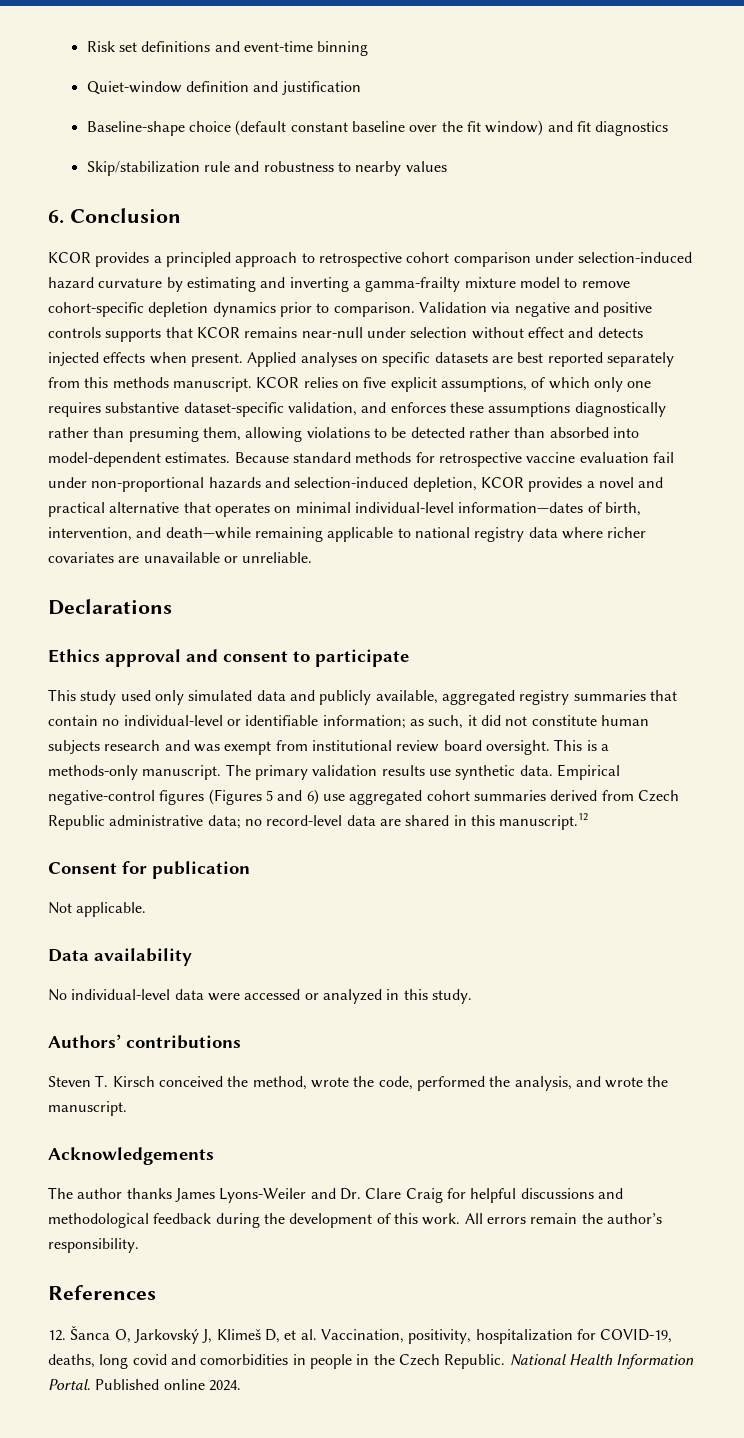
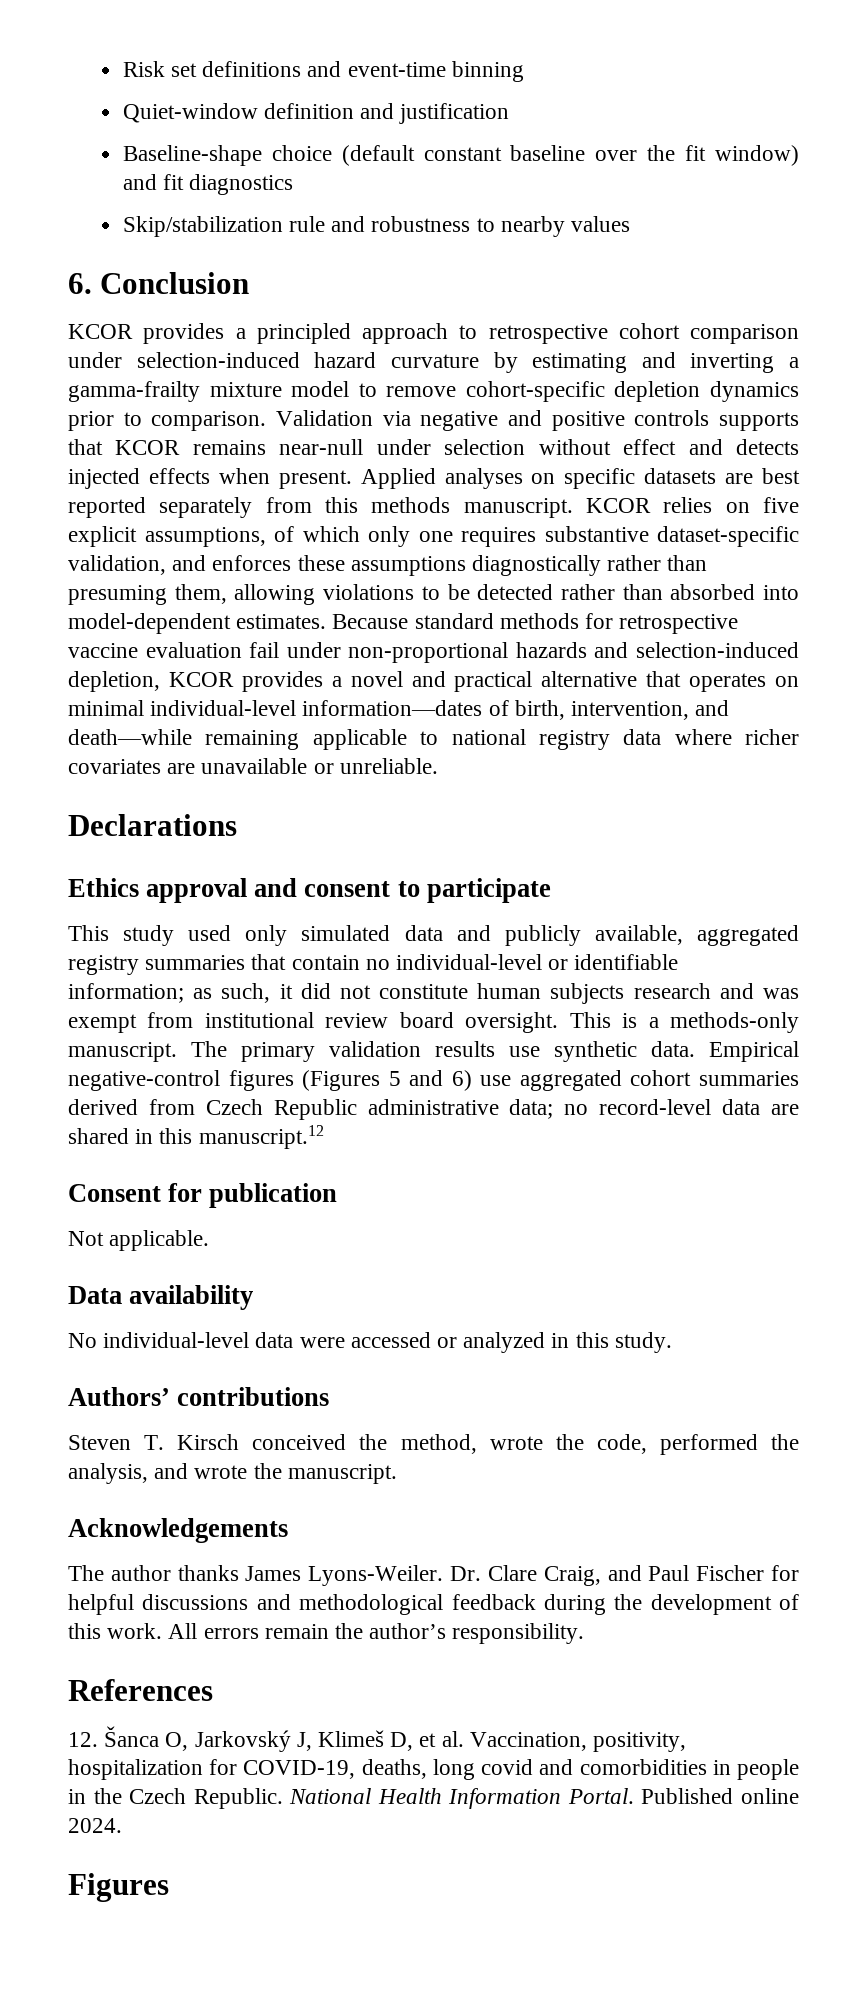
- The author thanks James Lyons-Weiler and Dr. Clare Craig for helpful discussions and methodological feedback during the development of this work.
+ The author thanks James Lyons-Weiler. Dr. Clare Craig, and Paul Fischer for helpful discussions and methodological feedback during the development of this work.
+ Figures

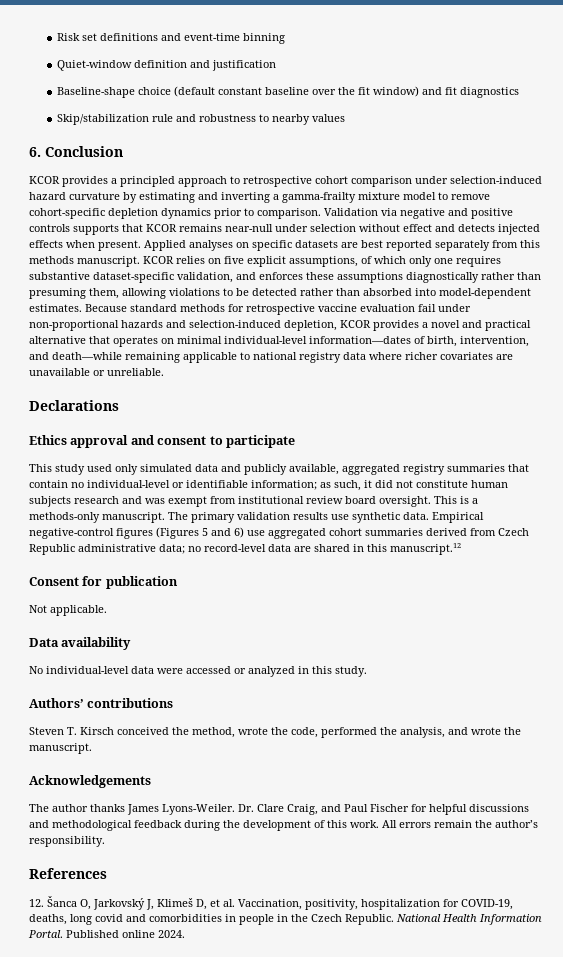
- Figures

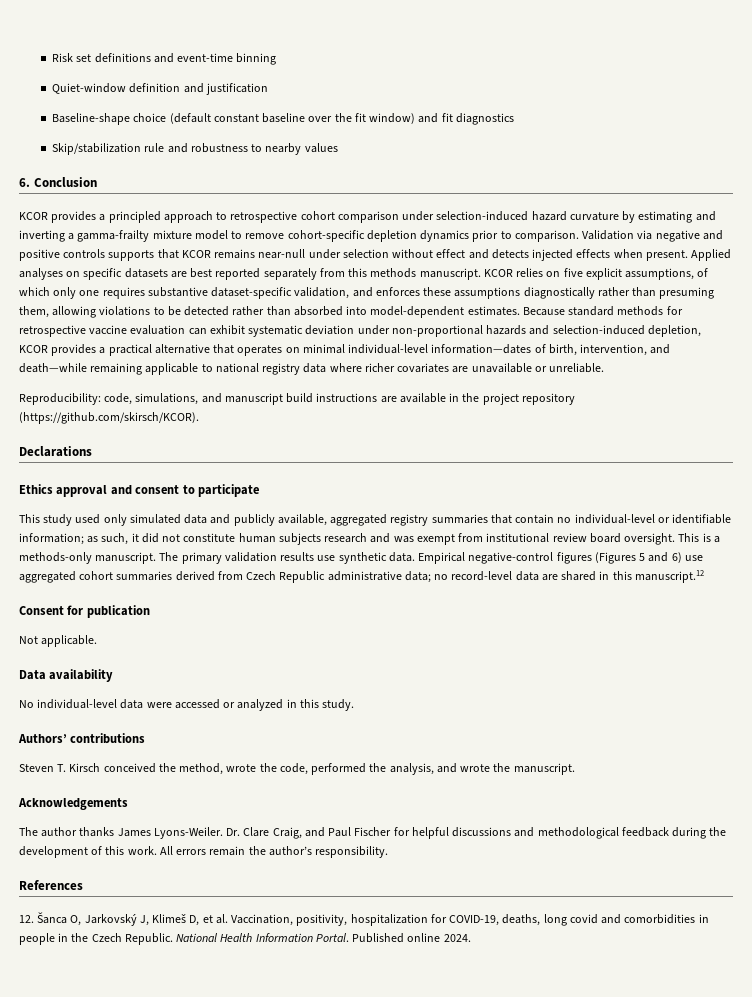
- Because standard methods for retrospective vaccine evaluation fail under non-proportional hazards and selection-induced depletion, KCOR provides a novel and practical alternative that operates on minimal individual-level information—dates of birth, intervention, and death—while remaining applicable to national registry data where richer covariates are unavailable or unreliable.
+ Because standard methods for retrospective vaccine evaluation can exhibit systematic deviation under non-proportional hazards and selection-induced depletion, KCOR provides a practical alternative that operates on minimal individual-level information—dates of birth, intervention, and death—while remaining applicable to national registry data where richer covariates are unavailable or unreliable.
+ Reproducibility: code, simulations, and manuscript build instructions are available in the project repository (https://github.com/skirsch/KCOR).

